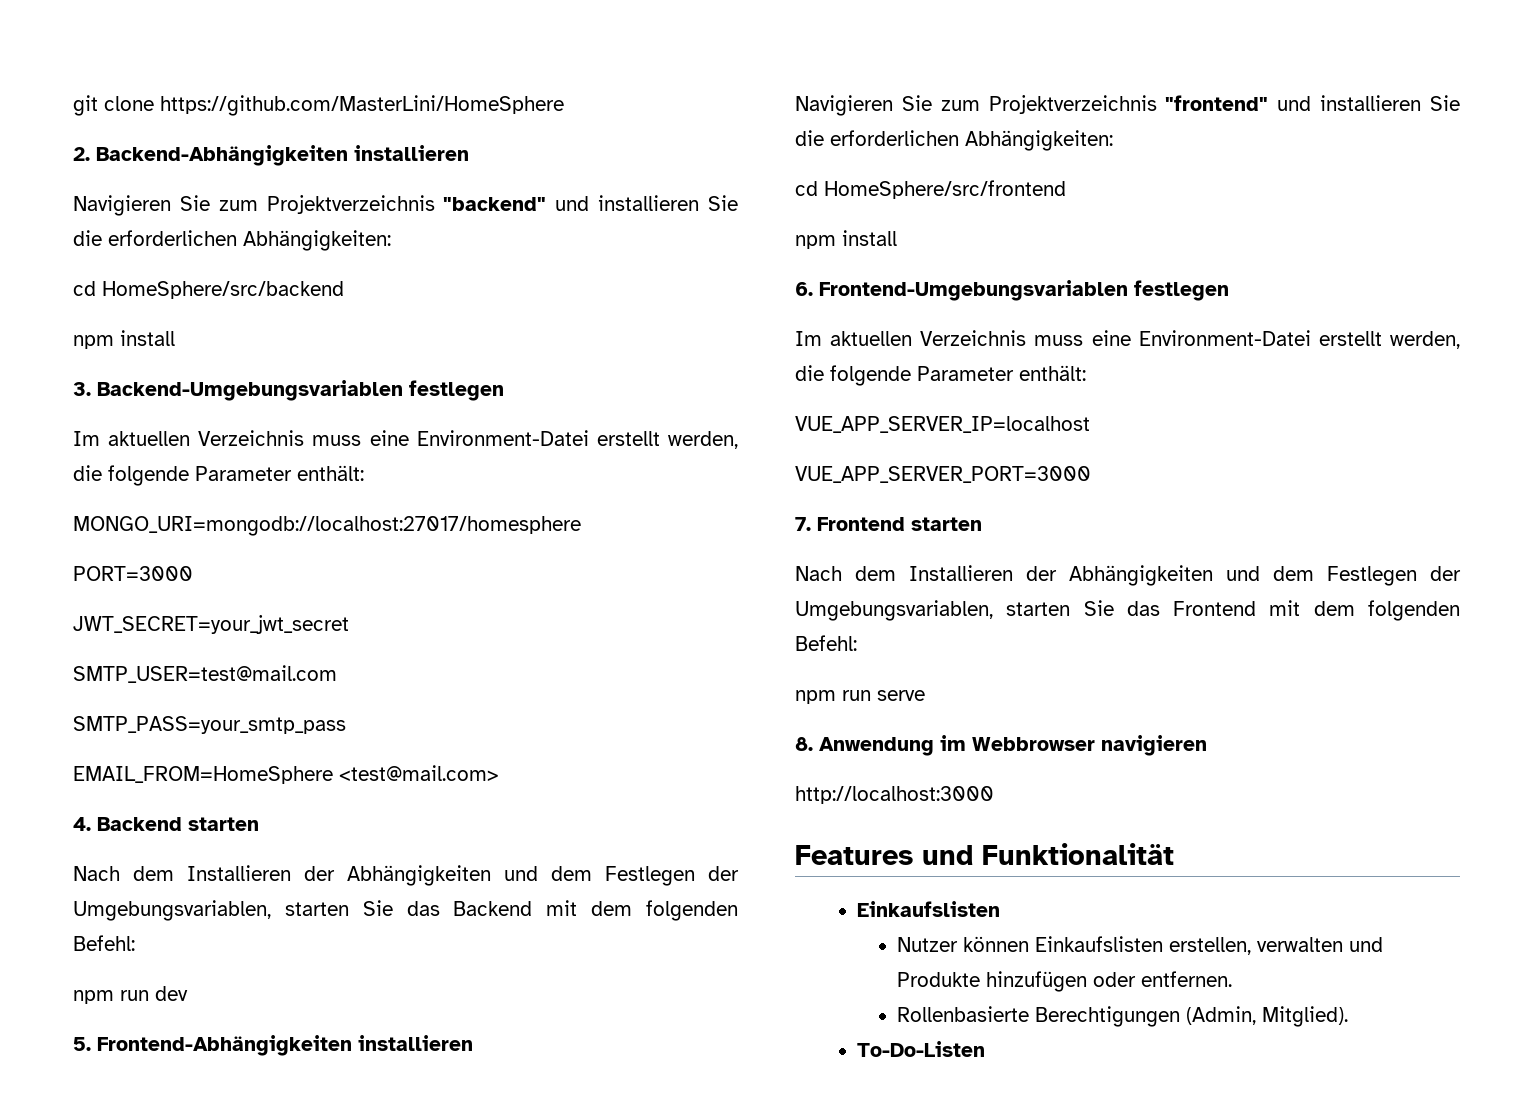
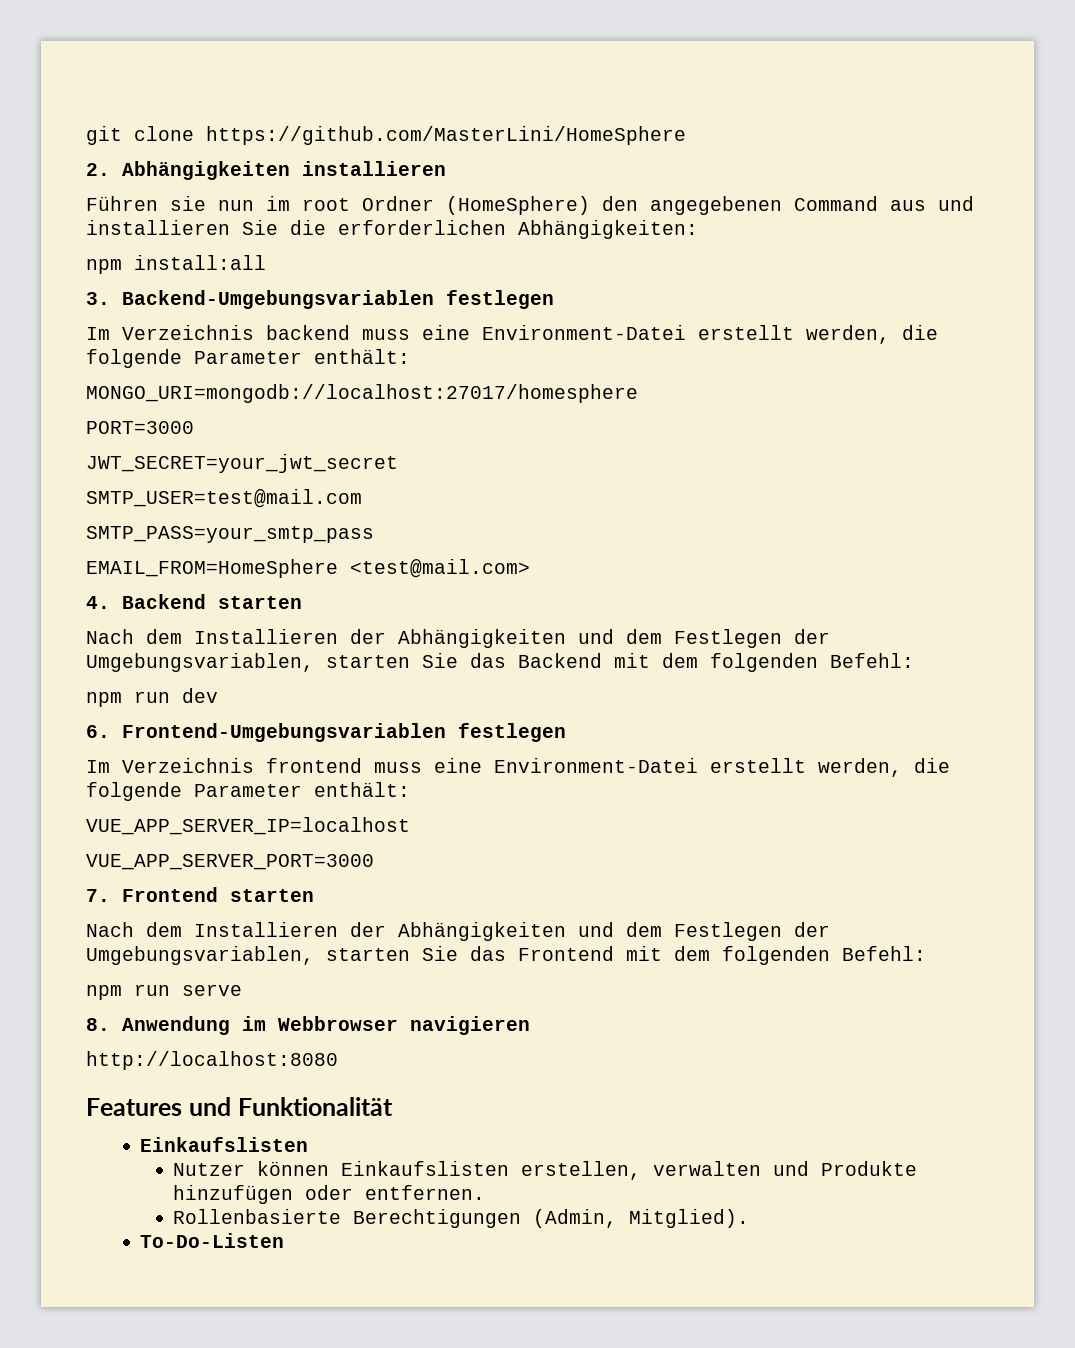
- 2. Backend-Abhängigkeiten installieren
- Navigieren Sie zum Projektverzeichnis "backend" und installieren Sie die erforderlichen Abhängigkeiten:
- cd HomeSphere/src/backend
- npm install
+ 2. Abhängigkeiten installieren
+ Führen sie nun im root Ordner (HomeSphere) den angegebenen Command aus und installieren Sie die erforderlichen Abhängigkeiten:
+ npm install:all
  3. Backend-Umgebungsvariablen festlegen
- Im aktuellen Verzeichnis muss eine Environment-Datei erstellt werden, die folgende Parameter enthält:
+ Im Verzeichnis backend muss eine Environment-Datei erstellt werden, die folgende Parameter enthält:
- 5. Frontend-Abhängigkeiten installieren
- Navigieren Sie zum Projektverzeichnis "frontend" und installieren Sie die erforderlichen Abhängigkeiten:
- cd HomeSphere/src/frontend
- npm install
  6. Frontend-Umgebungsvariablen festlegen
- Im aktuellen Verzeichnis muss eine Environment-Datei erstellt werden, die folgende Parameter enthält:
+ Im Verzeichnis frontend muss eine Environment-Datei erstellt werden, die folgende Parameter enthält:
- http://localhost:3000
+ http://localhost:8080

